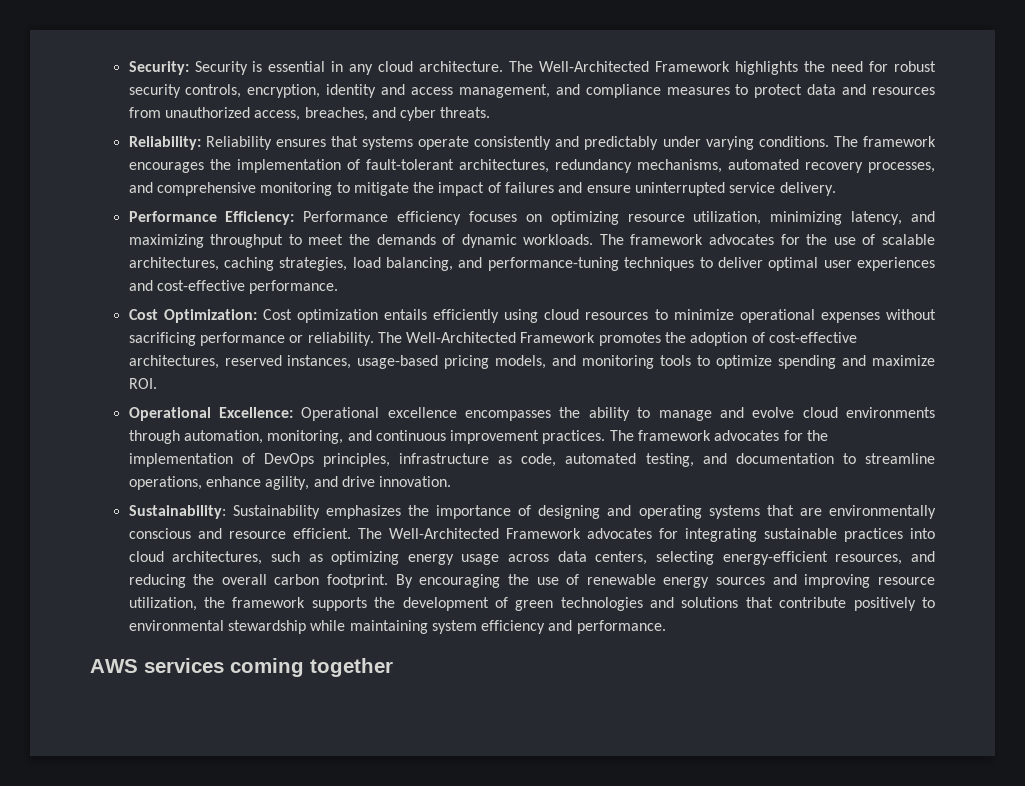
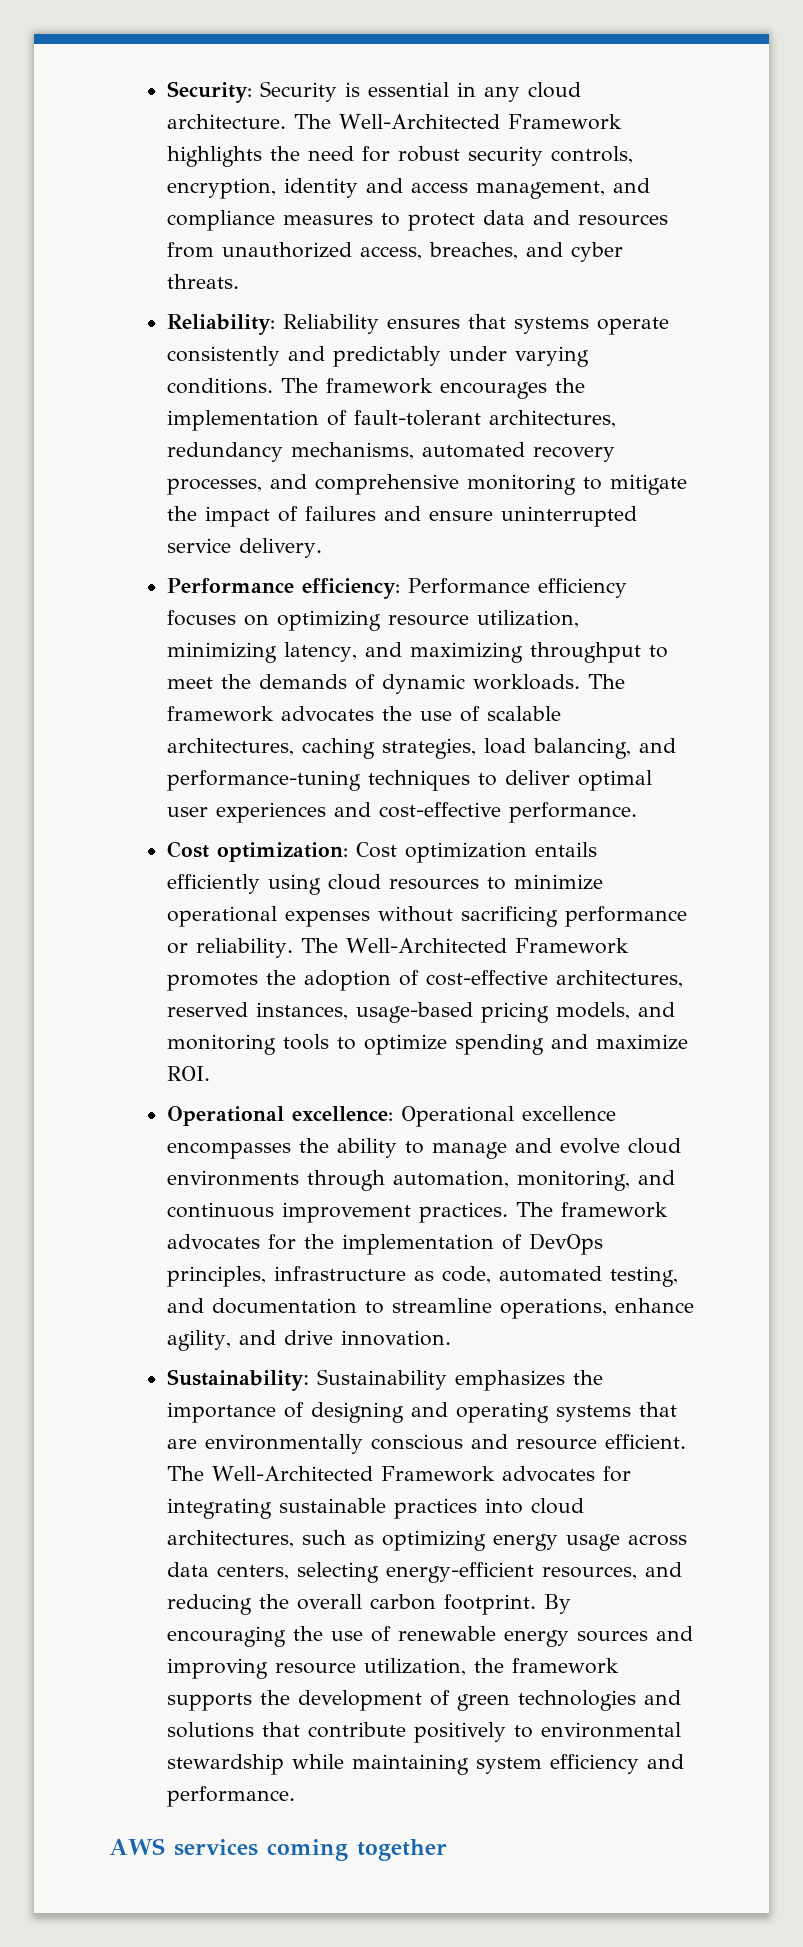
- Performance Efficiency: Performance efficiency focuses on optimizing resource utilization, minimizing latency, and maximizing throughput to meet the demands of dynamic workloads.
+ Performance efficiency: Performance efficiency focuses on optimizing resource utilization, minimizing latency, and maximizing throughput to meet the demands of dynamic workloads.
- The framework advocates for the use of scalable architectures, caching strategies, load balancing, and performance-tuning techniques to deliver optimal user experiences and cost-effective performance.
+ The framework advocates the use of scalable architectures, caching strategies, load balancing, and performance-tuning techniques to deliver optimal user experiences and cost-effective performance.
- Cost Optimization: Cost optimization entails efficiently using cloud resources to minimize operational expenses without sacrificing performance or reliability.
+ Cost optimization: Cost optimization entails efficiently using cloud resources to minimize operational expenses without sacrificing performance or reliability.
- Operational Excellence: Operational excellence encompasses the ability to manage and evolve cloud environments through automation, monitoring, and continuous improvement practices.
+ Operational excellence: Operational excellence encompasses the ability to manage and evolve cloud environments through automation, monitoring, and continuous improvement practices.

